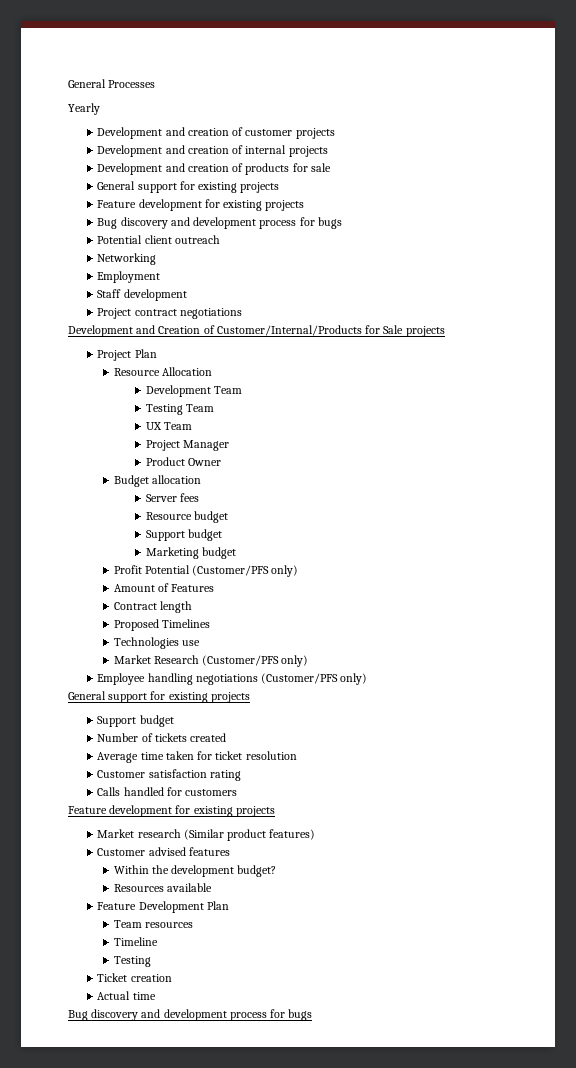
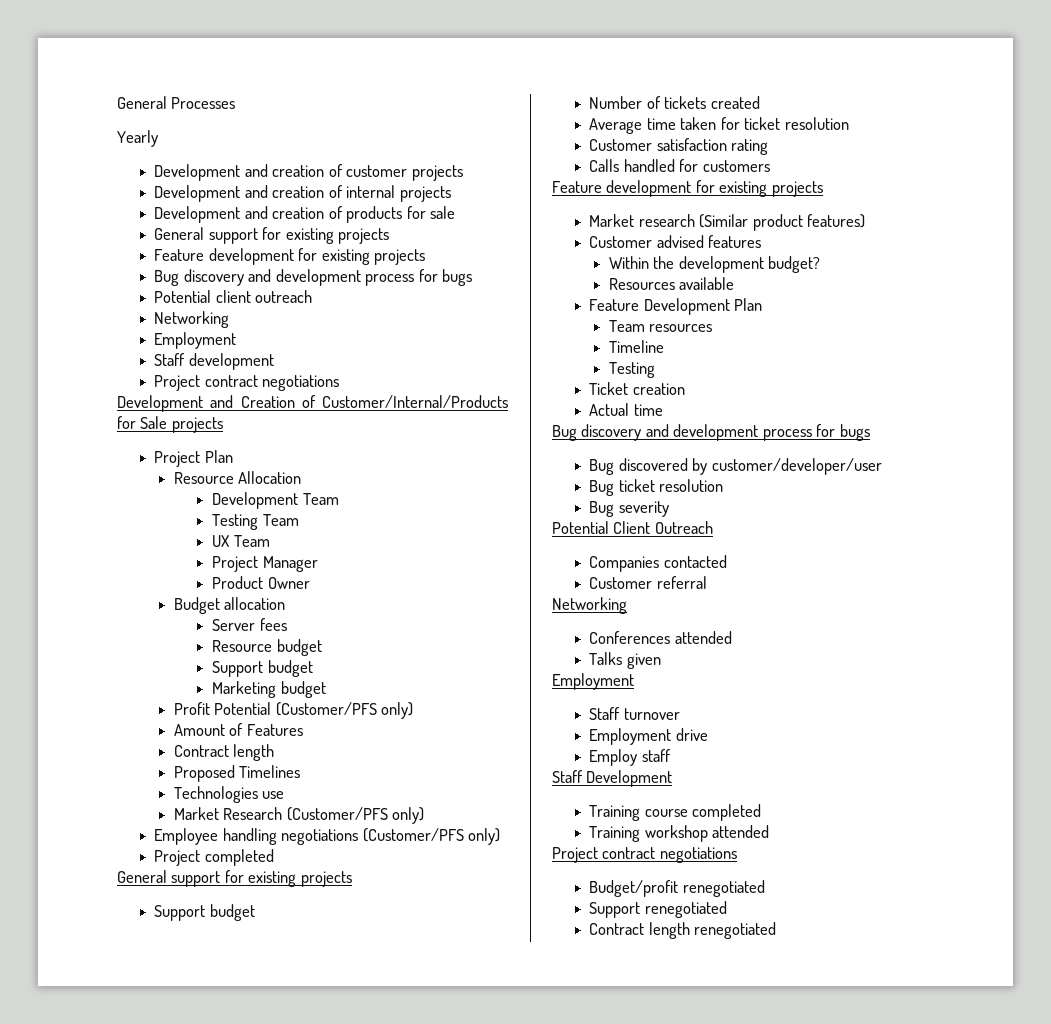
+ Project completed
+ Bug discovered by customer/developer/user
+ Bug ticket resolution
+ Bug severity
+ Potential Client Outreach
+ Companies contacted
+ Customer referral
+ Networking
+ Conferences attended
+ Talks given
+ Employment
+ Staff turnover
+ Employment drive
+ Employ staff
+ Staff Development
+ Training course completed
+ Training workshop attended
+ Project contract negotiations
+ Budget/profit renegotiated
+ Support renegotiated
+ Contract length renegotiated

